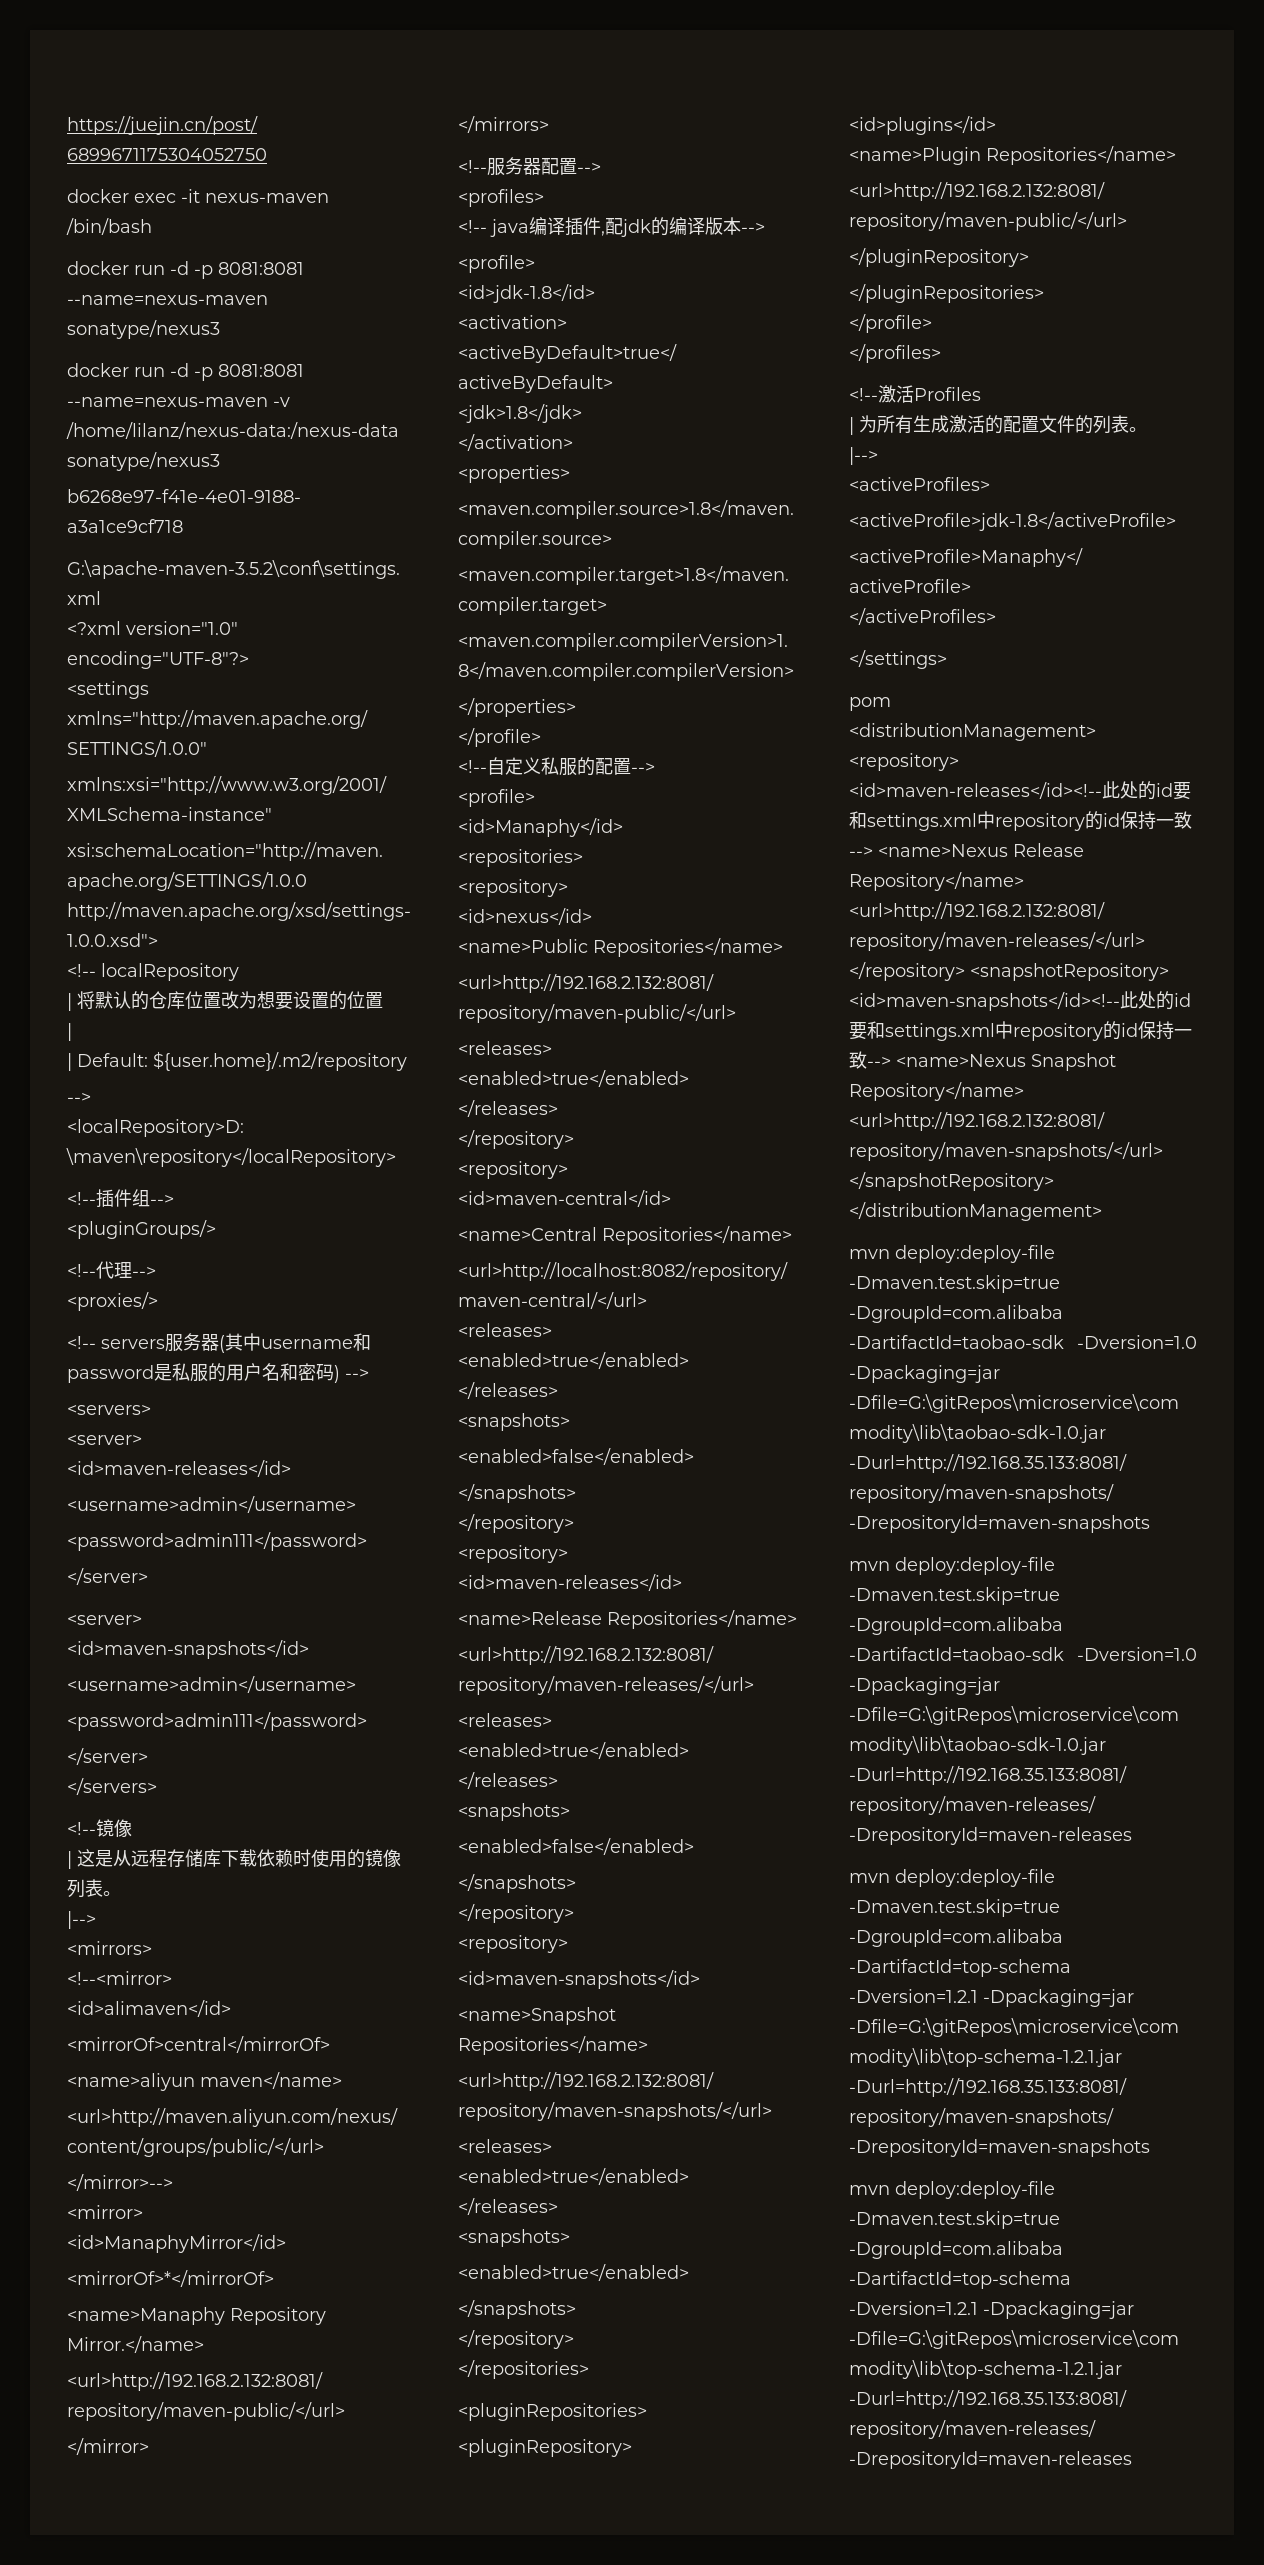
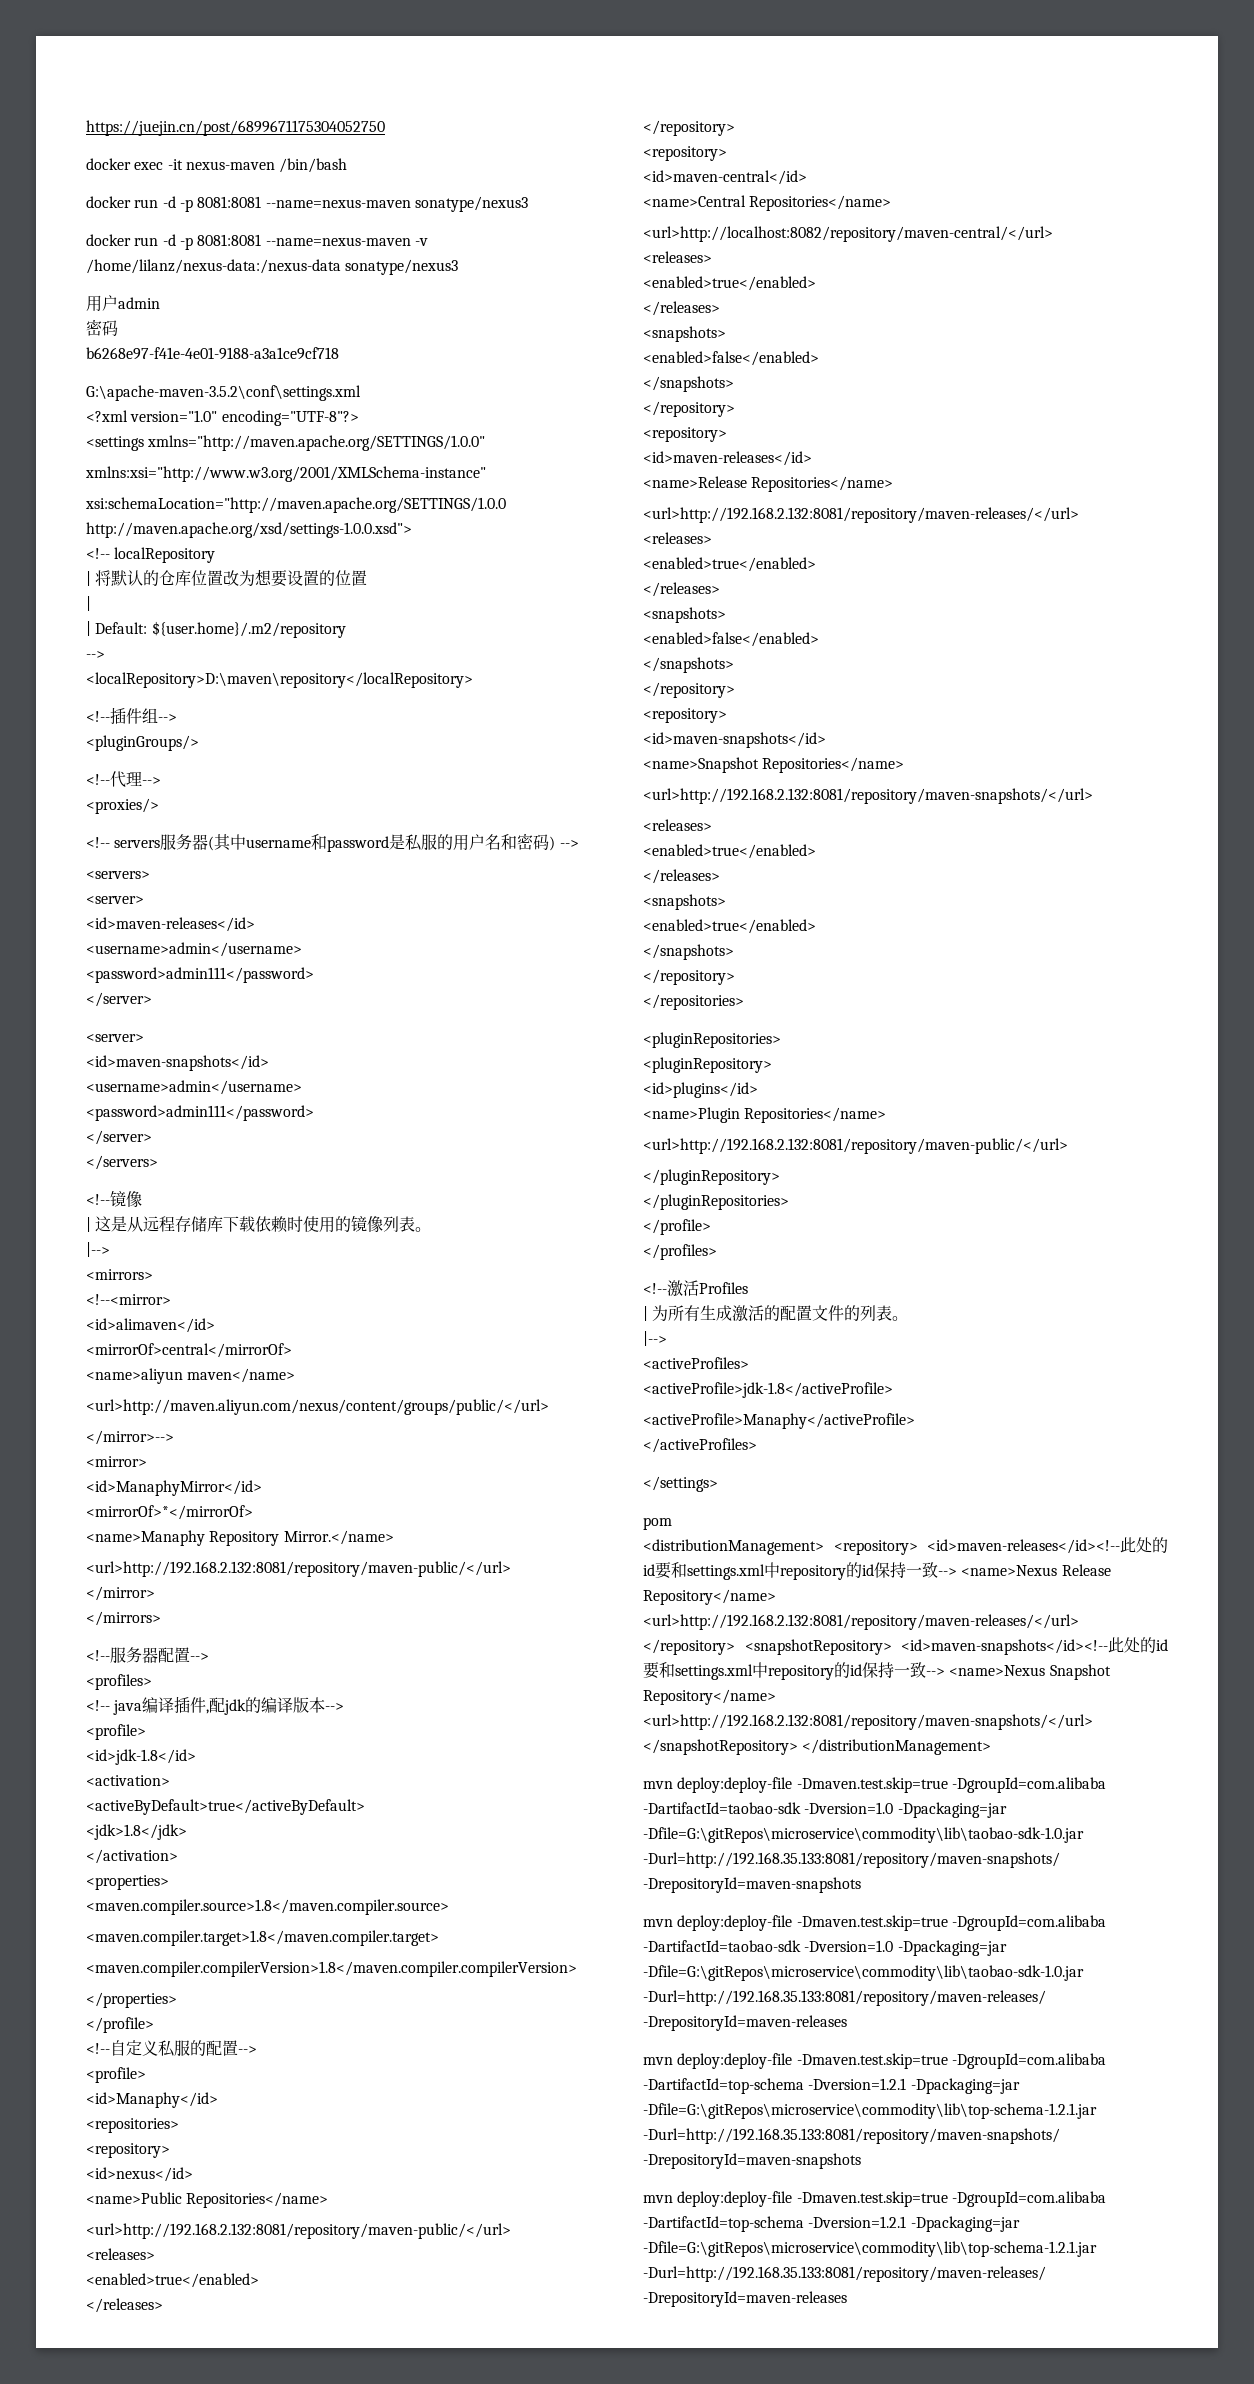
+ 用户admin
+ 密码

